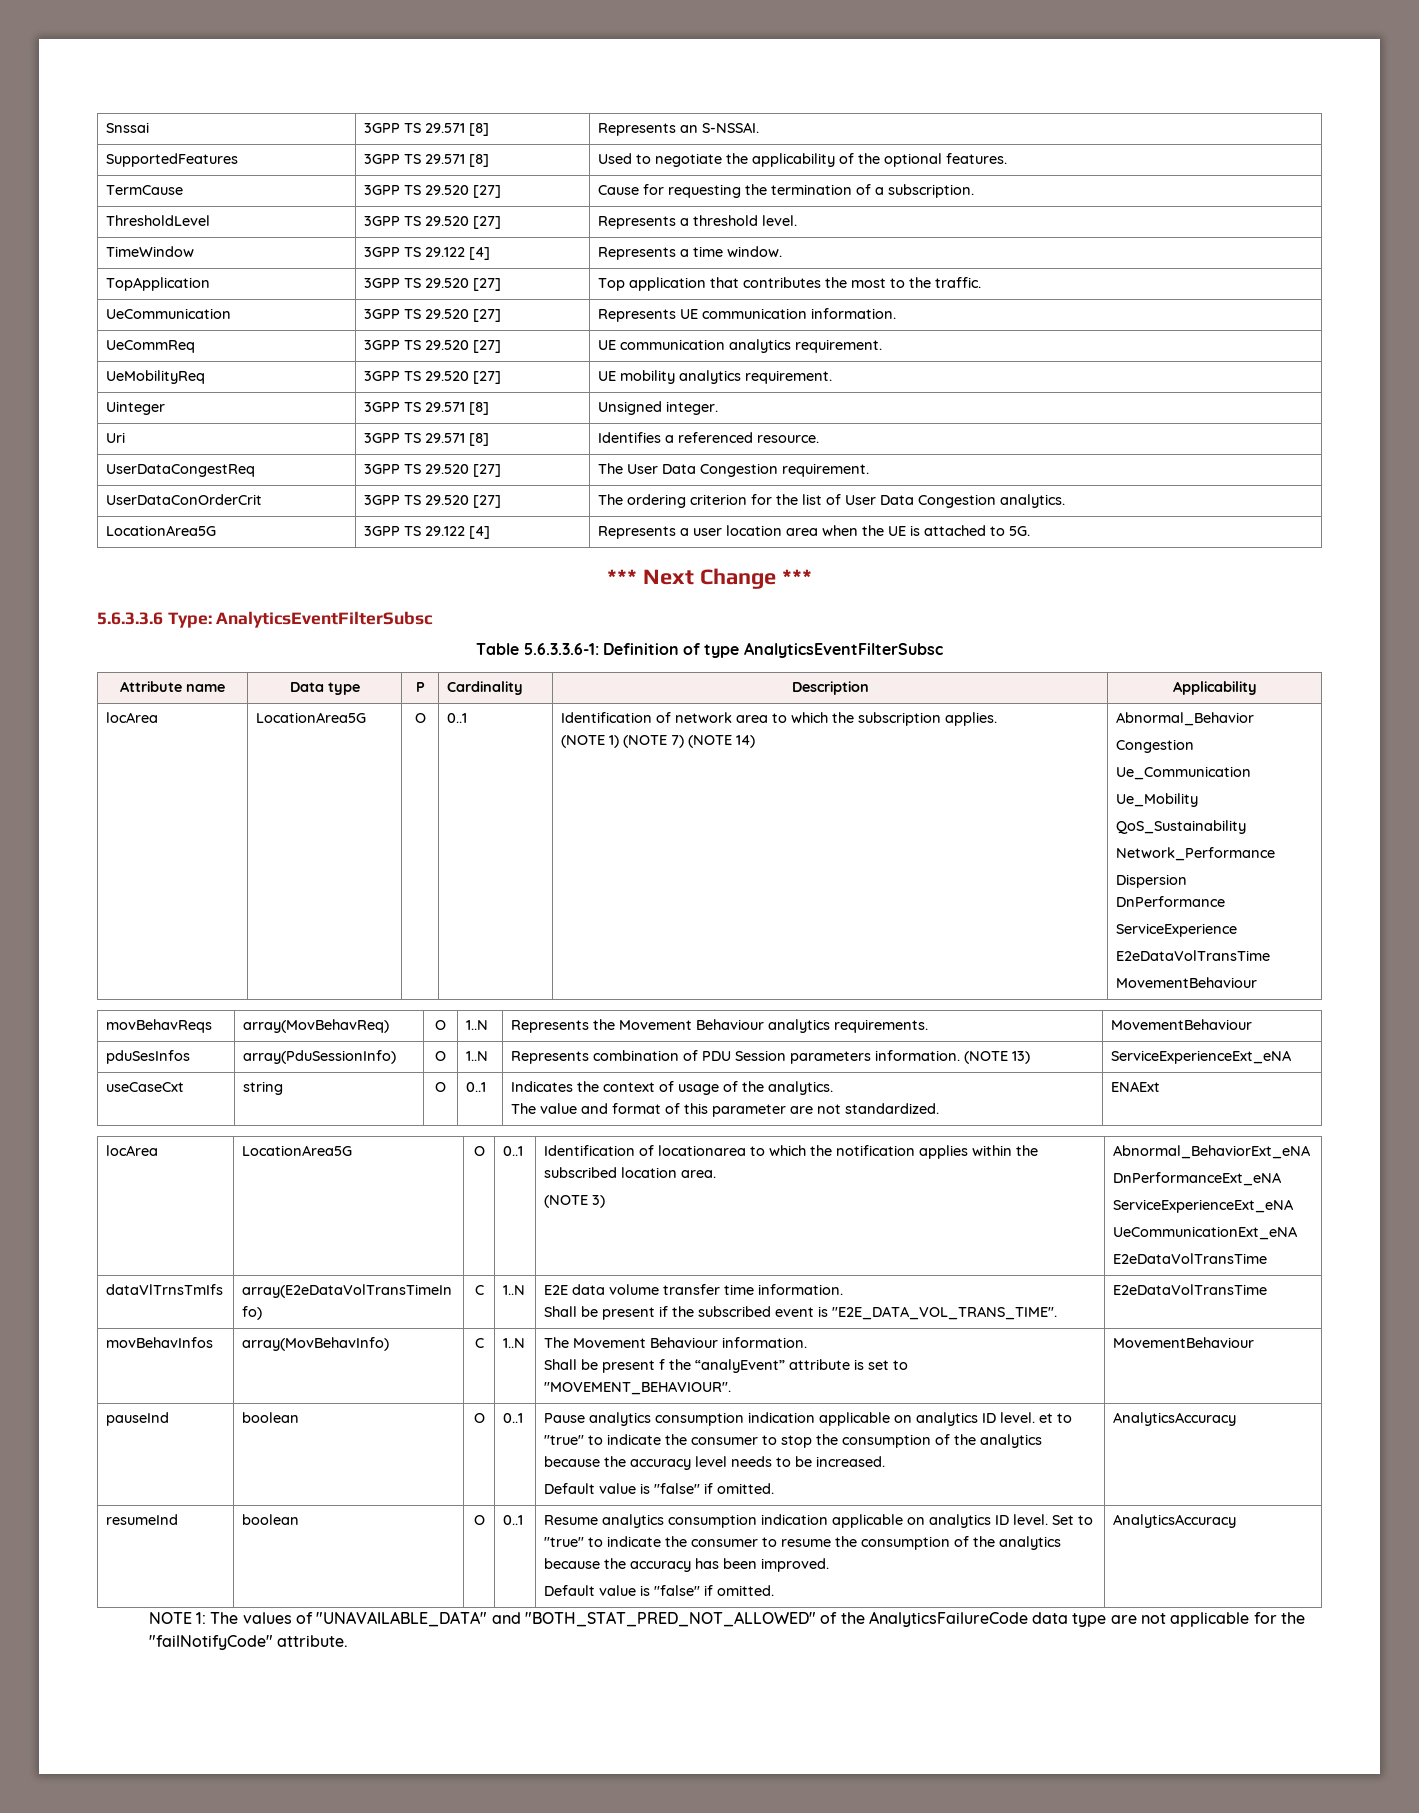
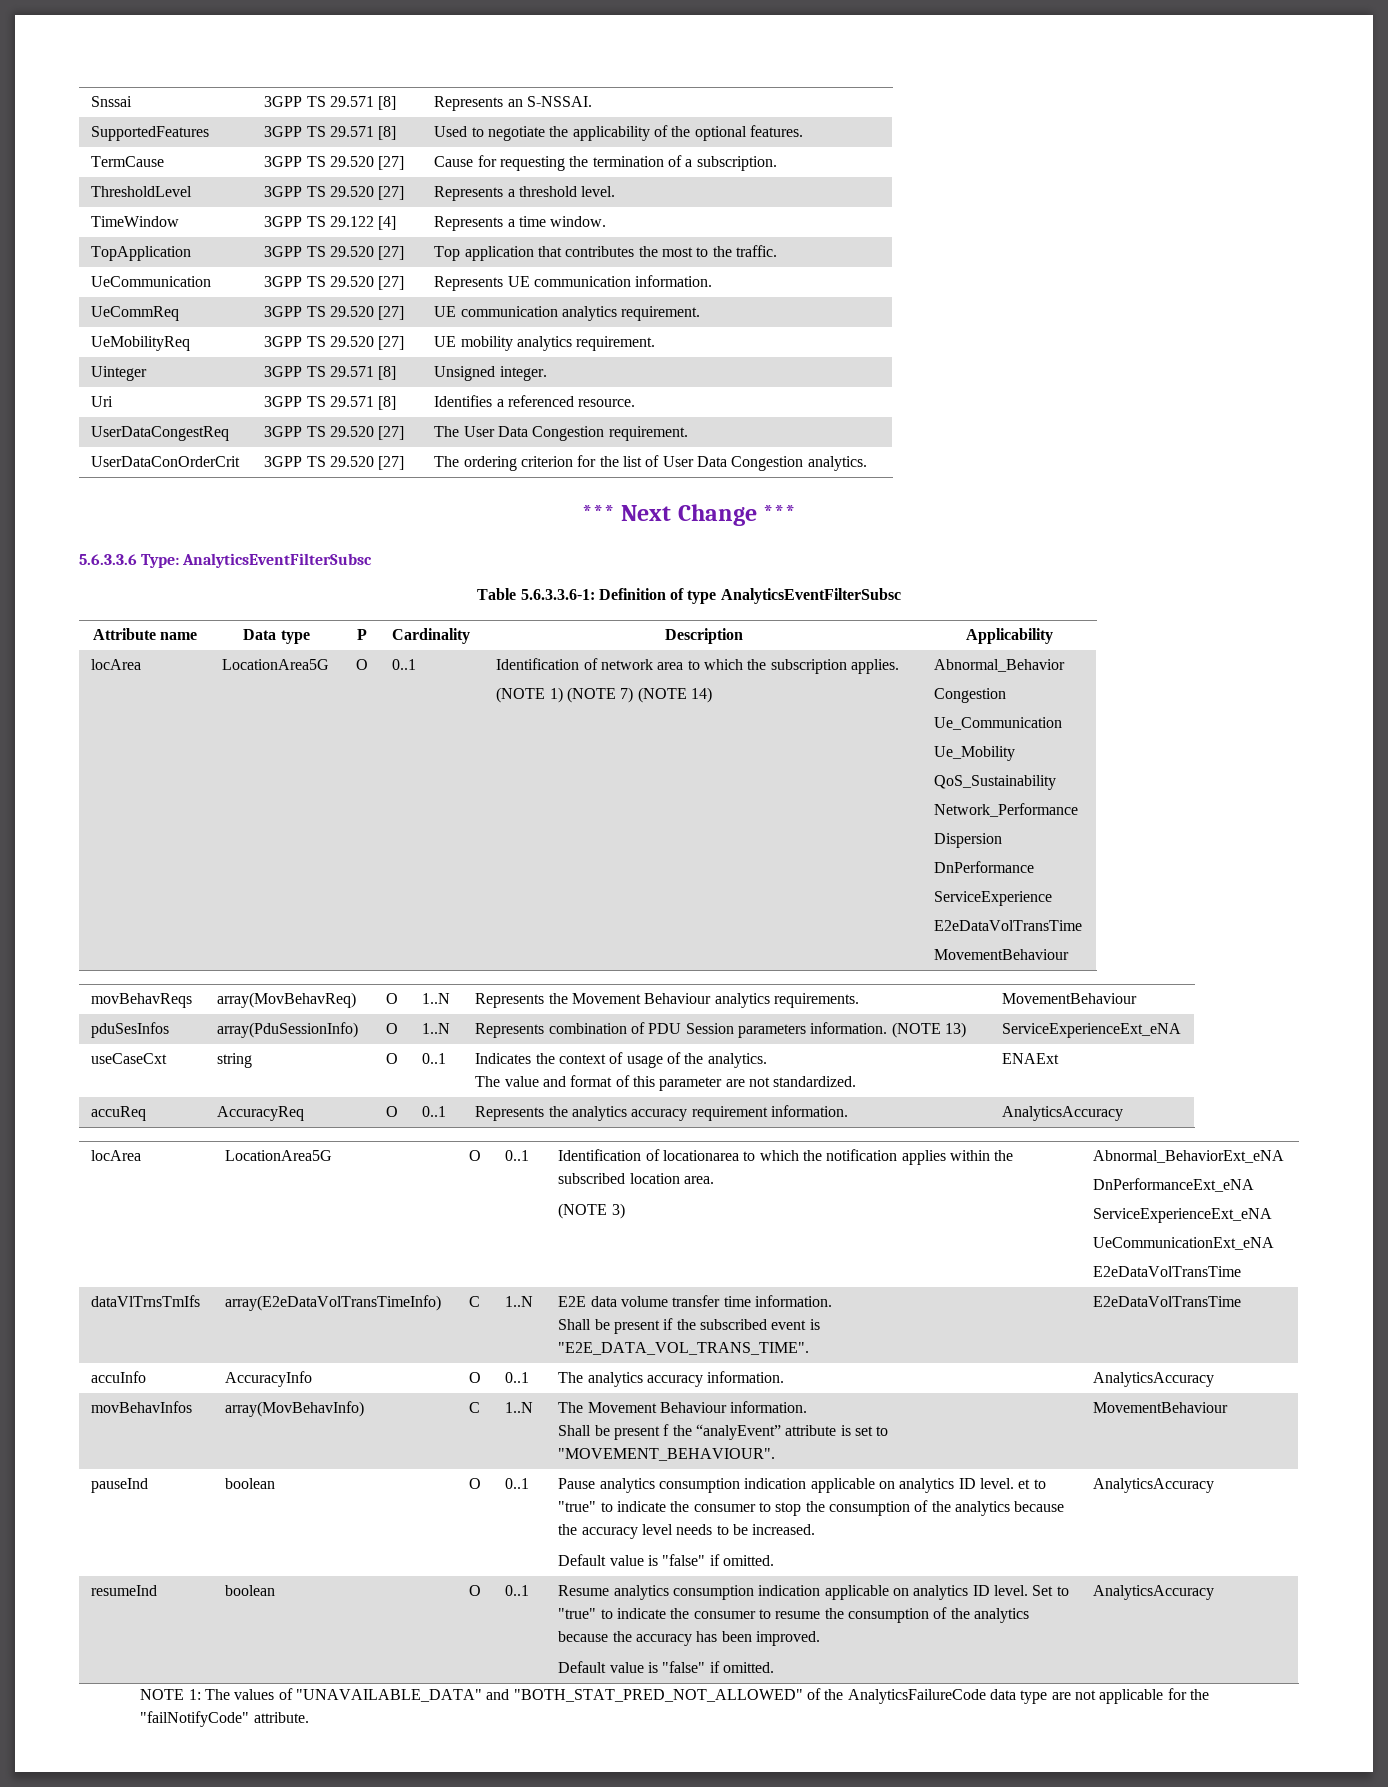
- LocationArea5G | 3GPP TS 29.122 [4] | Represents a user location area when the UE is attached to 5G.
+ accuReq | AccuracyReq | O | 0..1 | Represents the analytics accuracy requirement information. | AnalyticsAccuracy
+ accuInfo | AccuracyInfo | O | 0..1 | The analytics accuracy information. | AnalyticsAccuracy

